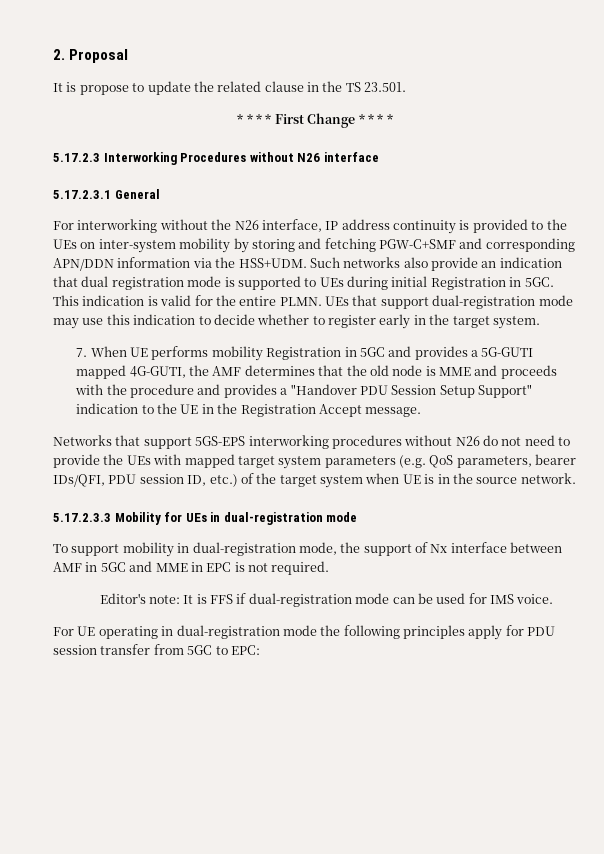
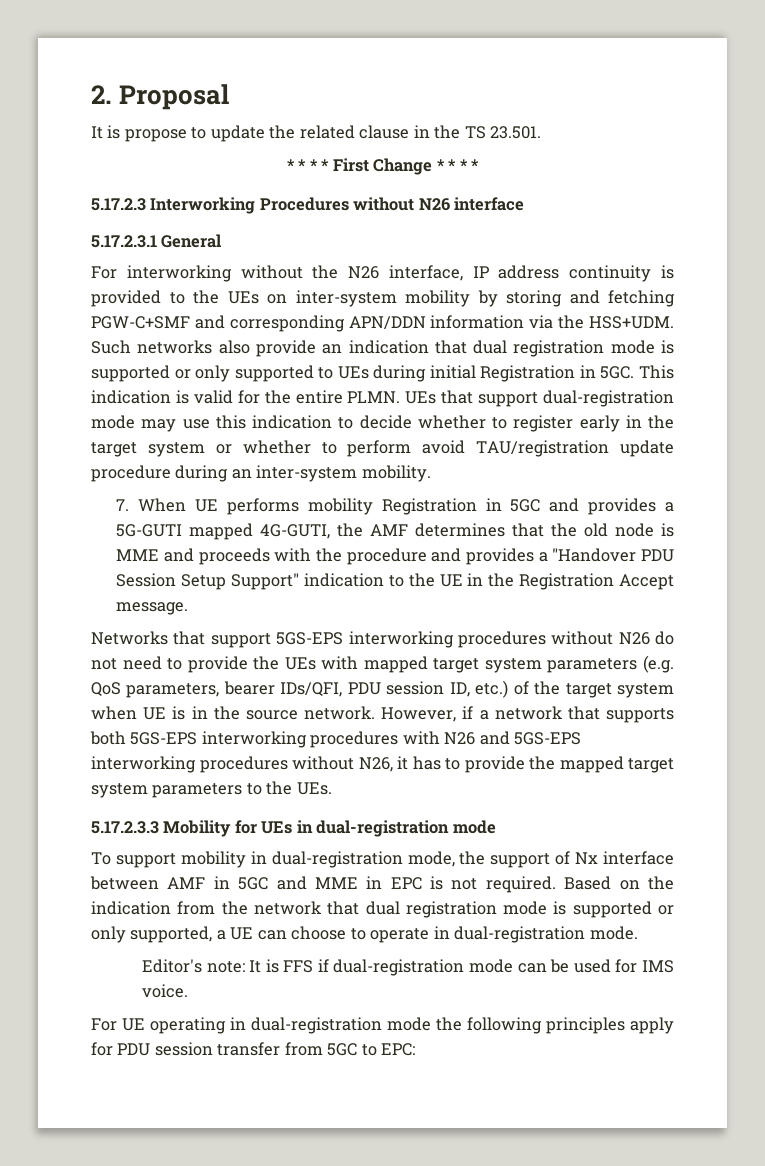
- Such networks also provide an indication that dual registration mode is supported to UEs during initial Registration in 5GC.
+ Such networks also provide an indication that dual registration mode is supported or only supported to UEs during initial Registration in 5GC.
- UEs that support dual-registration mode may use this indication to decide whether to register early in the target system.
+ UEs that support dual-registration mode may use this indication to decide whether to register early in the target system or whether to perform avoid TAU/registration update procedure during an inter-system mobility.
+ However, if a network that supports both 5GS-EPS interworking procedures with N26 and 5GS-EPS interworking procedures without N26, it has to provide the mapped target system parameters to the UEs.
+ Based on the indication from the network that dual registration mode is supported or only supported, a UE can choose to operate in dual-registration mode.

